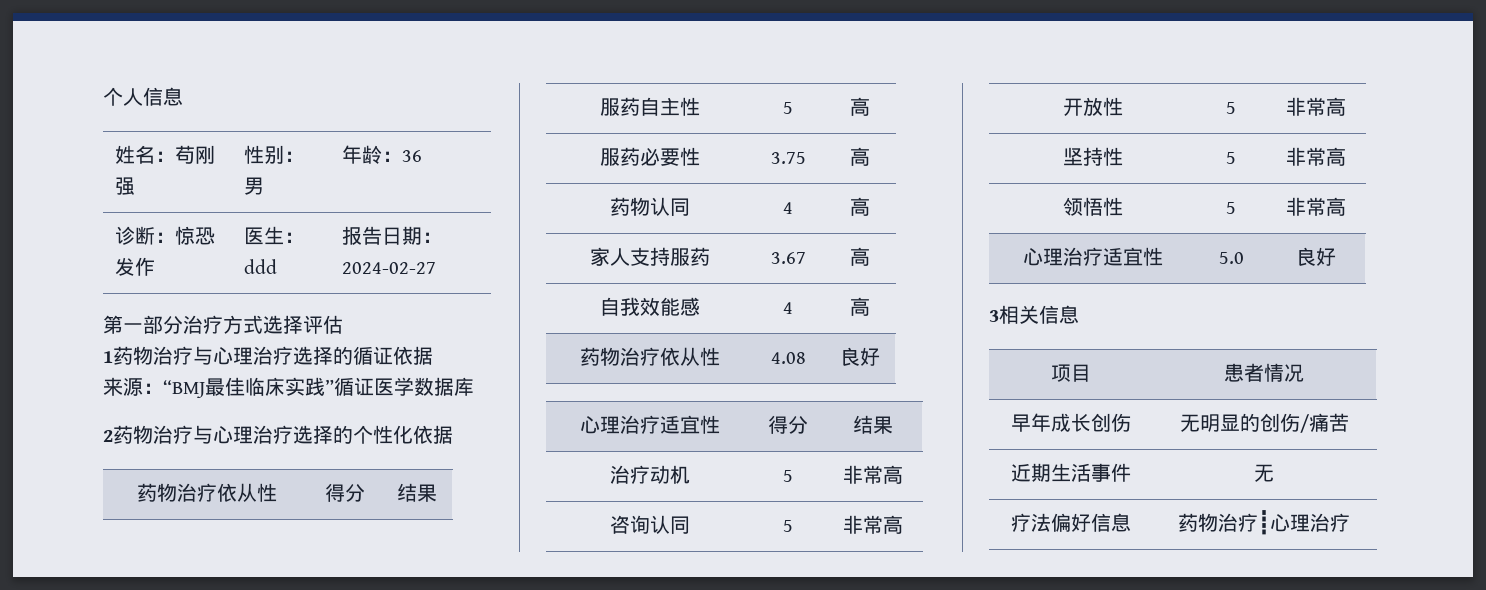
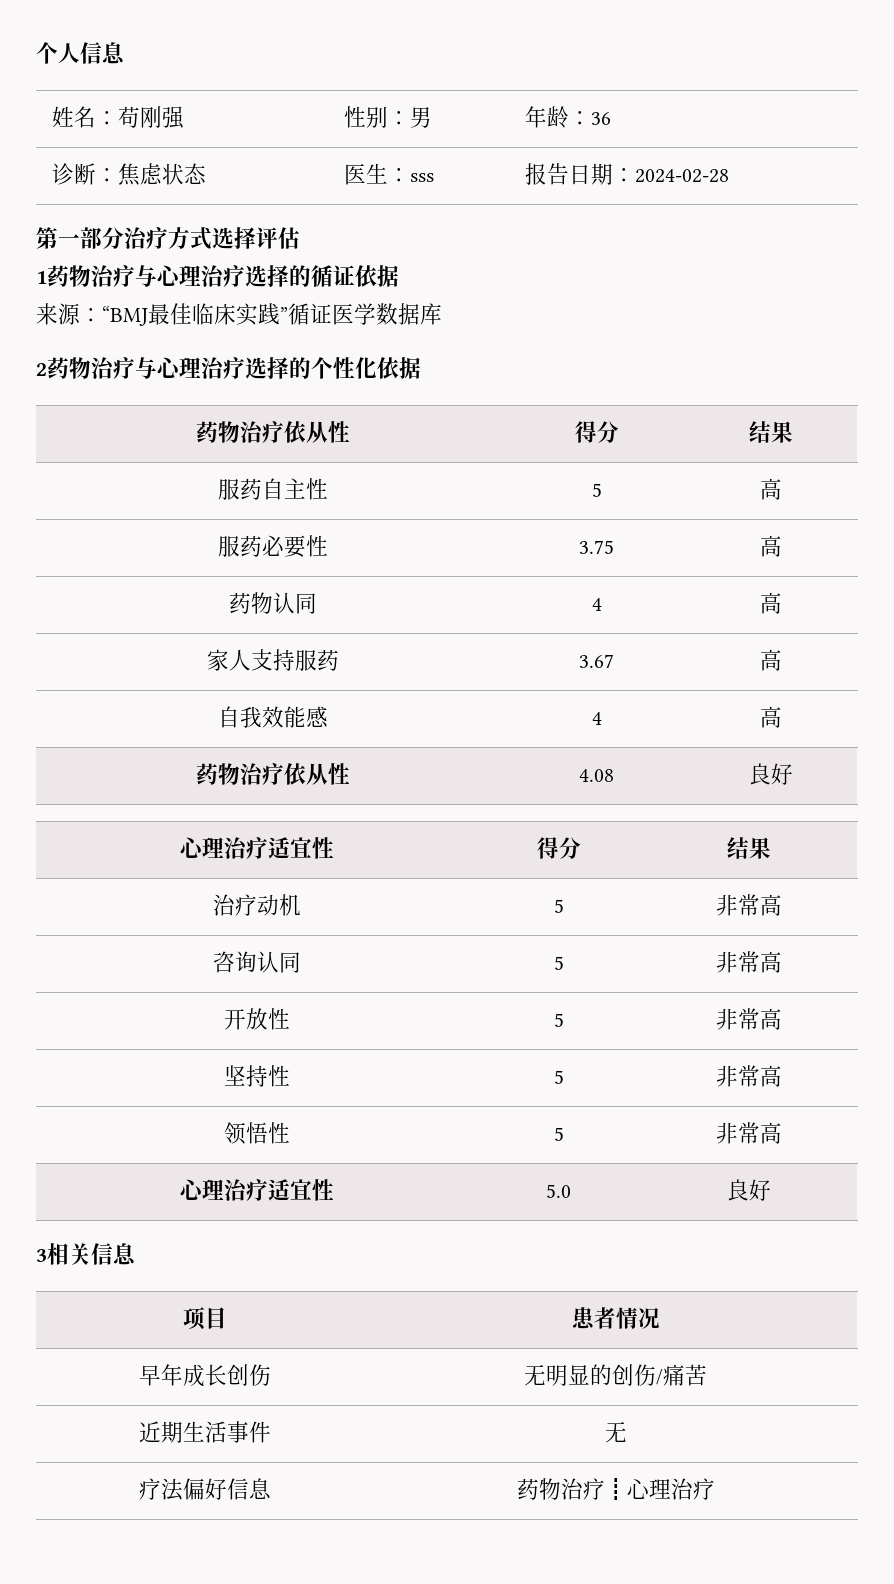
- 诊断：惊恐发作 | 医生：ddd | 报告日期：2024-02-27
+ 诊断：焦虑状态 | 医生：sss | 报告日期：2024-02-28

